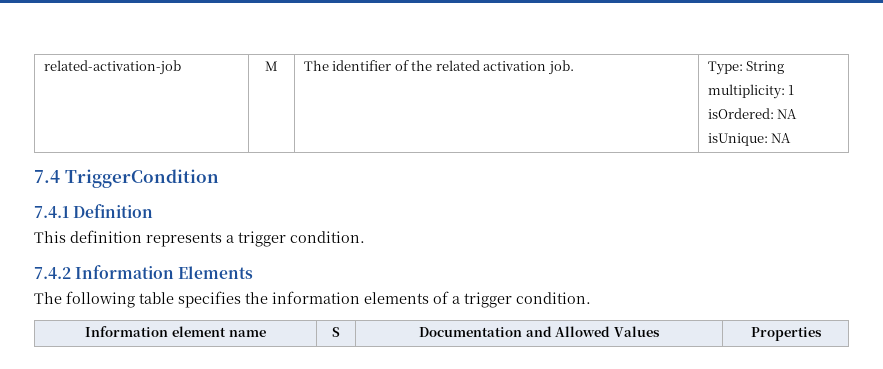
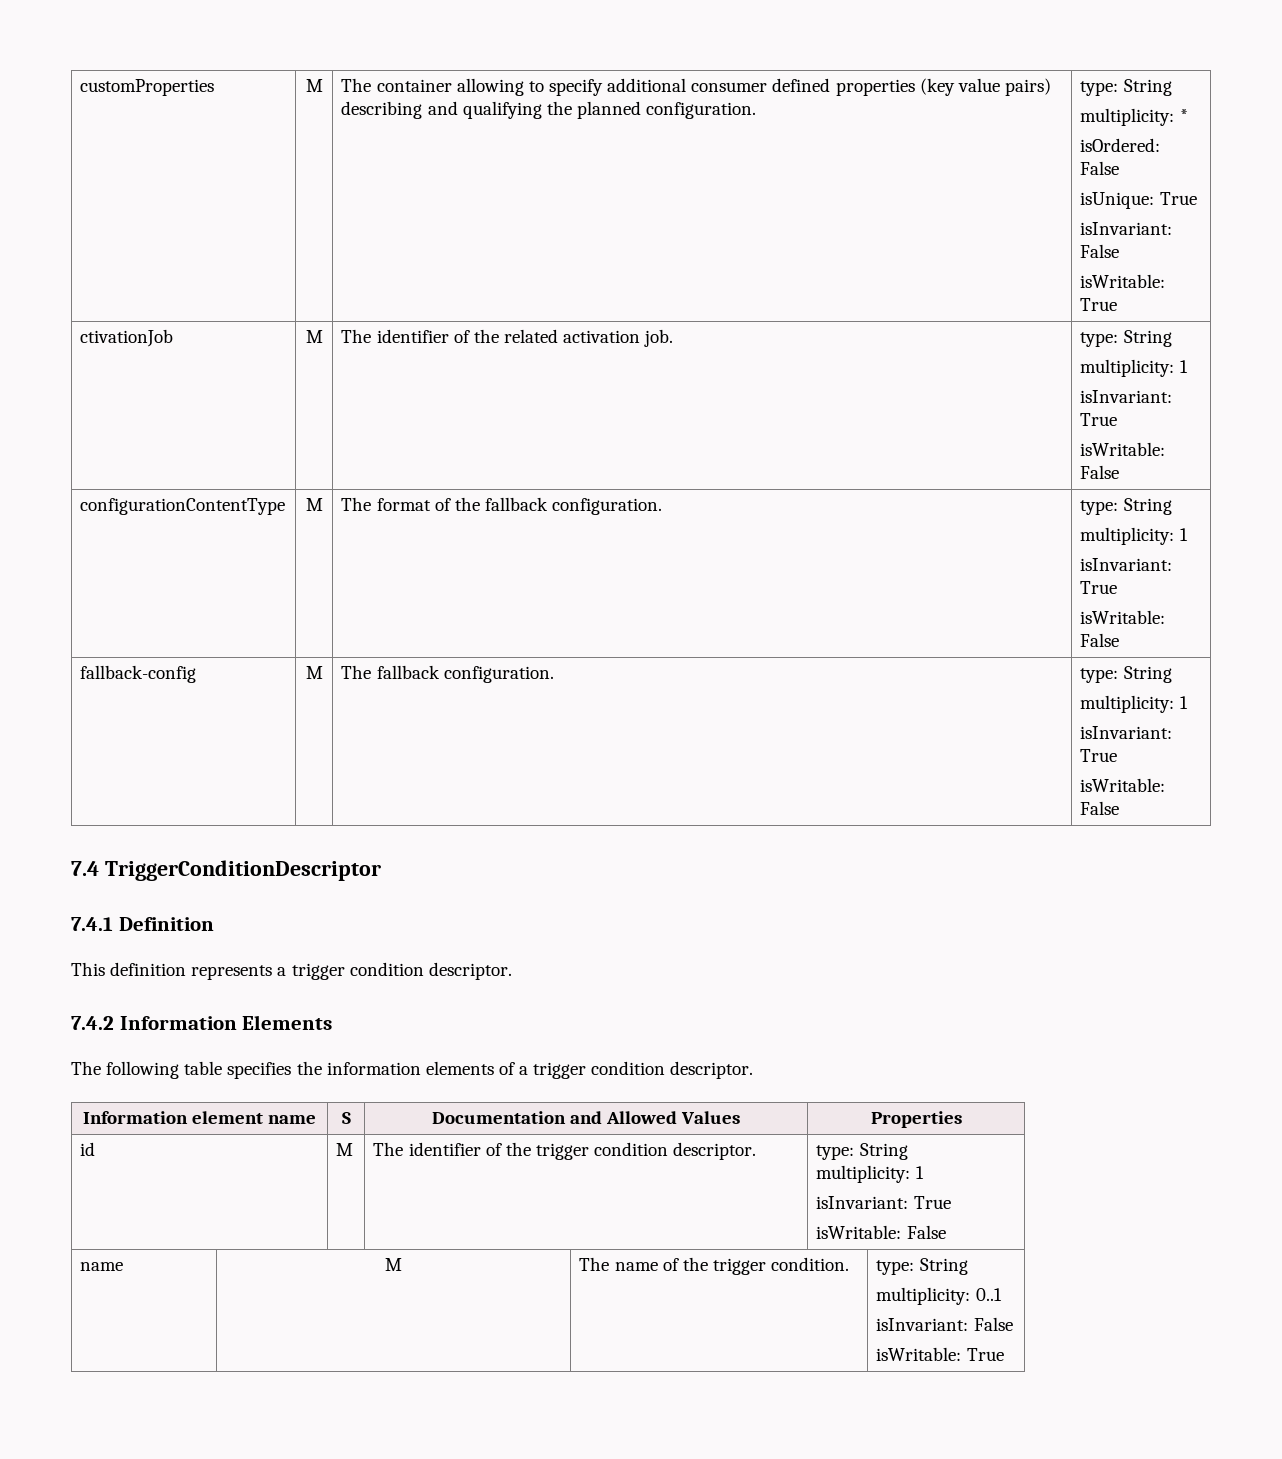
- related-activation-job | M | The identifier of the related activation job. | Type: String
+ customProperties | M | The container allowing to specify additional consumer defined properties (key value pairs) describing and qualifying the planned configuration. | type: String
+ multiplicity: *
+ isOrdered: False
+ isUnique: True
+ isInvariant: False
+ isWritable: True
+ ctivationJob | M | The identifier of the related activation job. | type: String
  multiplicity: 1
- isOrdered: NA
- isUnique: NA
+ isInvariant: True
+ isWritable: False
+ configurationContentType | M | The format of the fallback configuration. | type: String
+ multiplicity: 1
+ isInvariant: True
+ isWritable: False
+ fallback-config | M | The fallback configuration. | type: String
+ multiplicity: 1
+ isInvariant: True
+ isWritable: False
- 7.4 TriggerCondition
+ 7.4 TriggerConditionDescriptor
- This definition represents a trigger condition.
+ This definition represents a trigger condition descriptor.
- The following table specifies the information elements of a trigger condition.
+ The following table specifies the information elements of a trigger condition descriptor.
+ id | M | The identifier of the trigger condition descriptor. | type: String
+ multiplicity: 1
+ isInvariant: True
+ isWritable: False
+ name | M | The name of the trigger condition. | type: String
+ multiplicity: 0..1
+ isInvariant: False
+ isWritable: True

